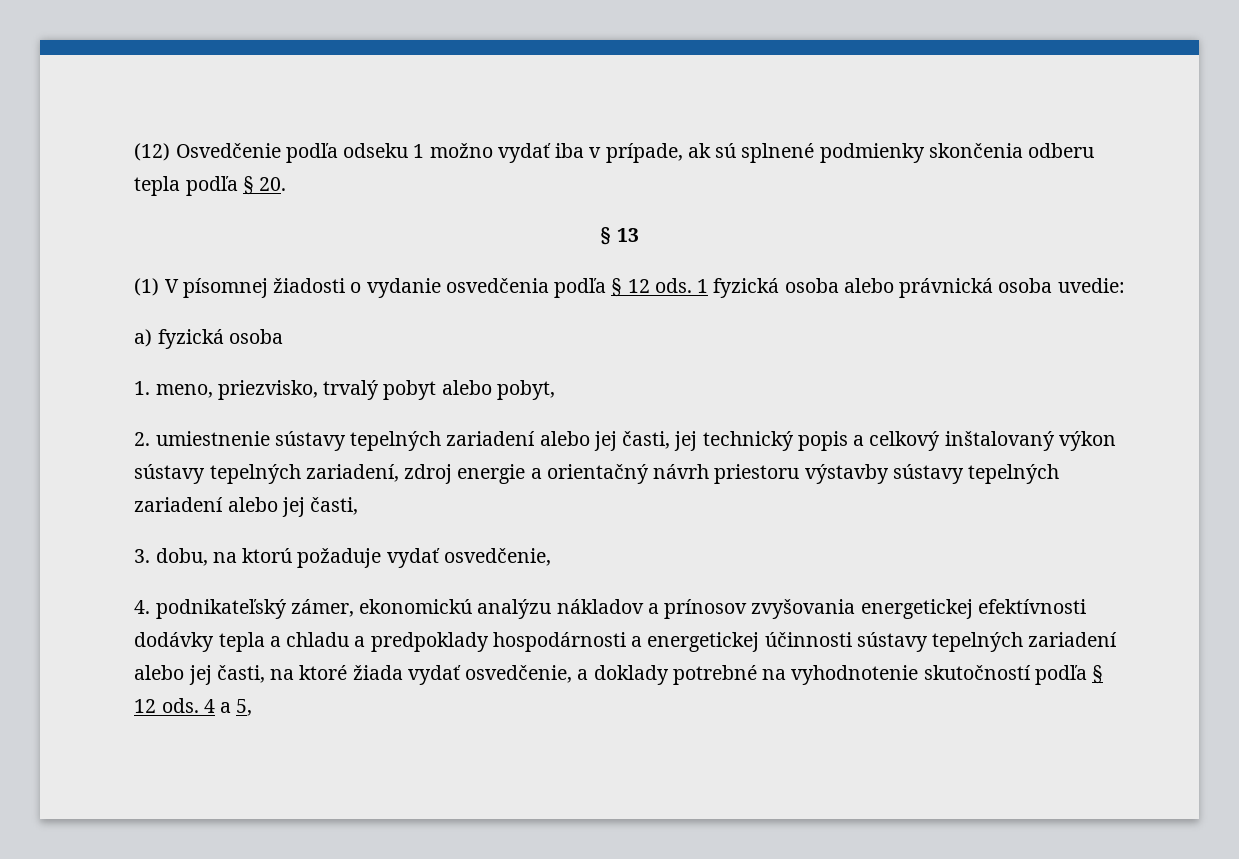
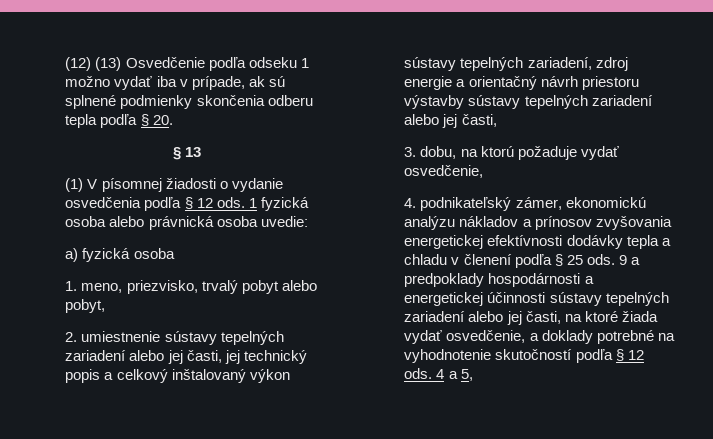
- (12) Osvedčenie podľa odseku 1 možno vydať iba v prípade, ak sú splnené podmienky skončenia odberu tepla podľa § 20.
+ (12) (13) Osvedčenie podľa odseku 1 možno vydať iba v prípade, ak sú splnené podmienky skončenia odberu tepla podľa § 20.
- 4. podnikateľský zámer, ekonomickú analýzu nákladov a prínosov zvyšovania energetickej efektívnosti dodávky tepla a chladu a predpoklady hospodárnosti a energetickej účinnosti sústavy tepelných zariadení alebo jej časti, na ktoré žiada vydať osvedčenie, a doklady potrebné na vyhodnotenie skutočností podľa § 12 ods.
+ 4. podnikateľský zámer, ekonomickú analýzu nákladov a prínosov zvyšovania energetickej efektívnosti dodávky tepla a chladu v členení podľa § 25 ods. 9 a predpoklady hospodárnosti a energetickej účinnosti sústavy tepelných zariadení alebo jej časti, na ktoré žiada vydať osvedčenie, a doklady potrebné na vyhodnotenie skutočností podľa § 12 ods.

